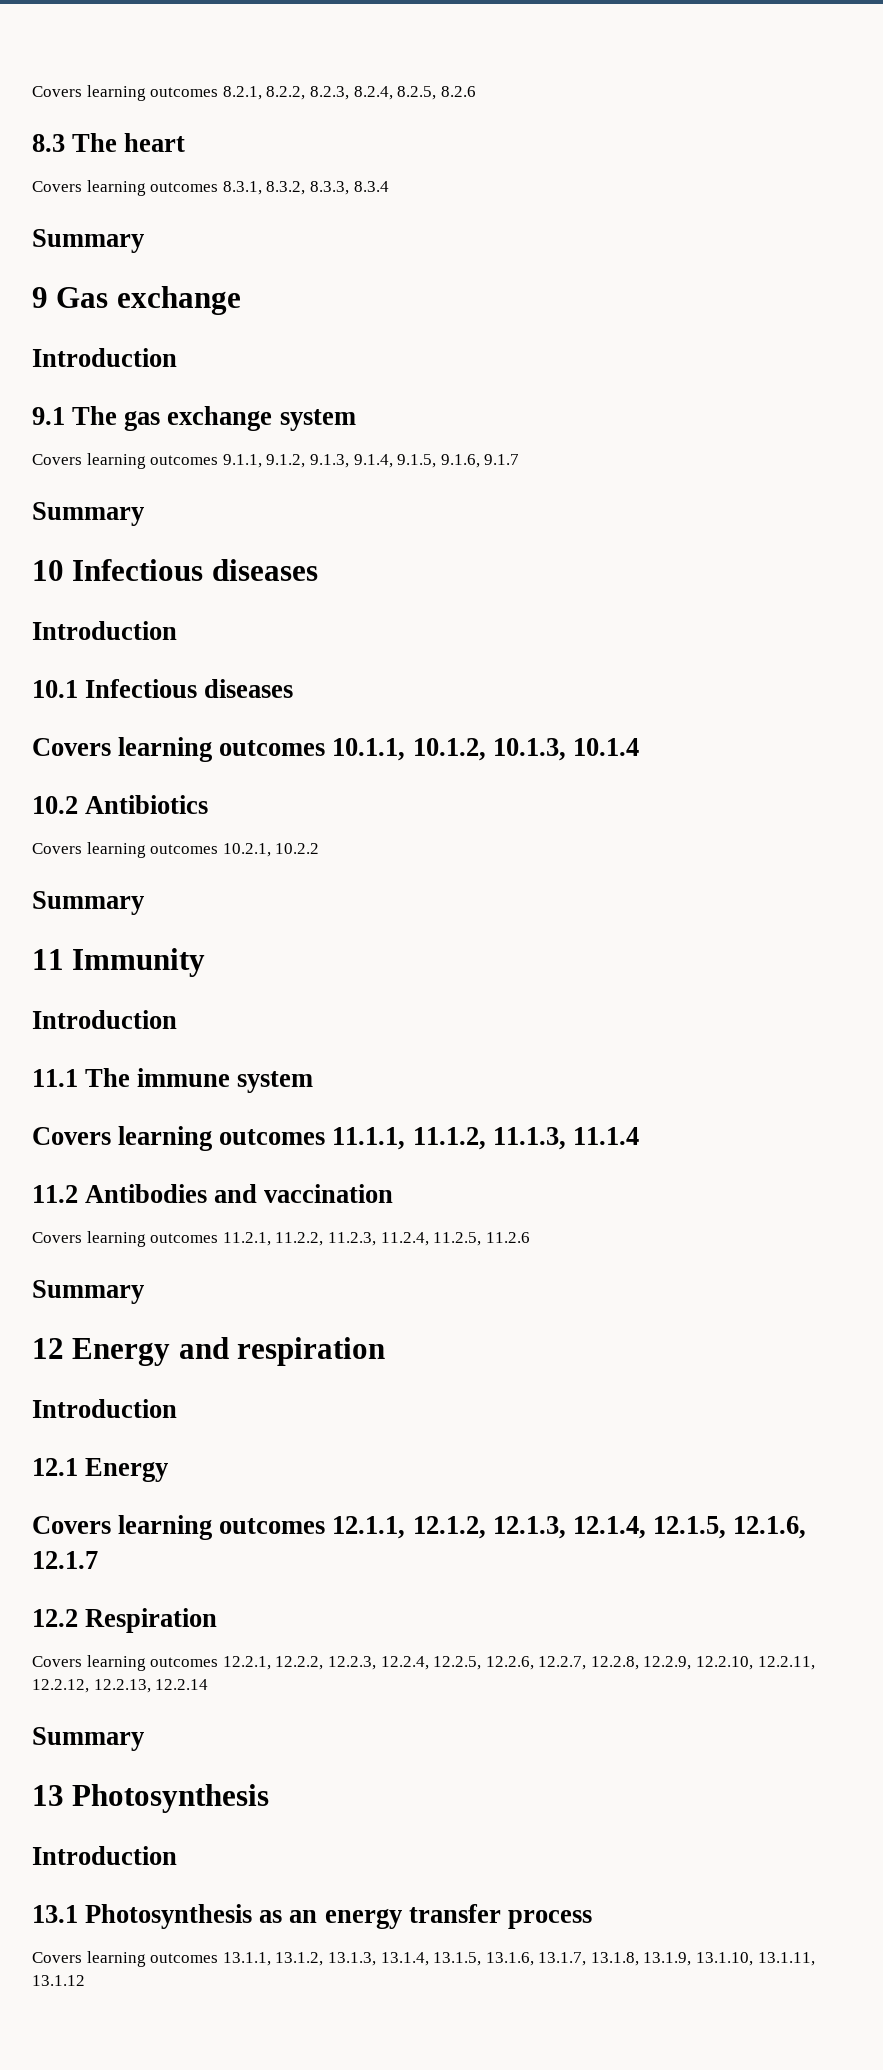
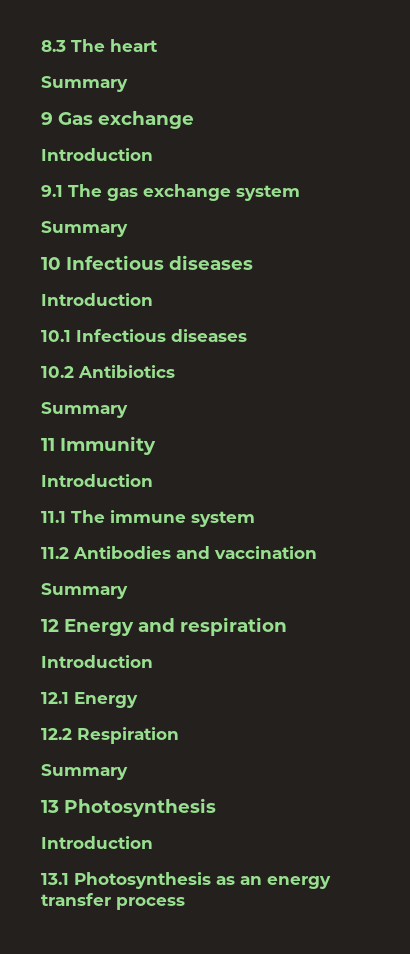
- Covers learning outcomes 8.2.1, 8.2.2, 8.2.3, 8.2.4, 8.2.5, 8.2.6
  8.3 The heart
- Covers learning outcomes 8.3.1, 8.3.2, 8.3.3, 8.3.4
- Covers learning outcomes 9.1.1, 9.1.2, 9.1.3, 9.1.4, 9.1.5, 9.1.6, 9.1.7
- Covers learning outcomes 10.1.1, 10.1.2, 10.1.3, 10.1.4
  10.2 Antibiotics
- Covers learning outcomes 10.2.1, 10.2.2
- Covers learning outcomes 11.1.1, 11.1.2, 11.1.3, 11.1.4
  11.2 Antibodies and vaccination
- Covers learning outcomes 11.2.1, 11.2.2, 11.2.3, 11.2.4, 11.2.5, 11.2.6
- Covers learning outcomes 12.1.1, 12.1.2, 12.1.3, 12.1.4, 12.1.5, 12.1.6, 12.1.7
  12.2 Respiration
- Covers learning outcomes 12.2.1, 12.2.2, 12.2.3, 12.2.4, 12.2.5, 12.2.6, 12.2.7, 12.2.8, 12.2.9, 12.2.10, 12.2.11, 12.2.12, 12.2.13, 12.2.14
- Covers learning outcomes 13.1.1, 13.1.2, 13.1.3, 13.1.4, 13.1.5, 13.1.6, 13.1.7, 13.1.8, 13.1.9, 13.1.10, 13.1.11, 13.1.12

